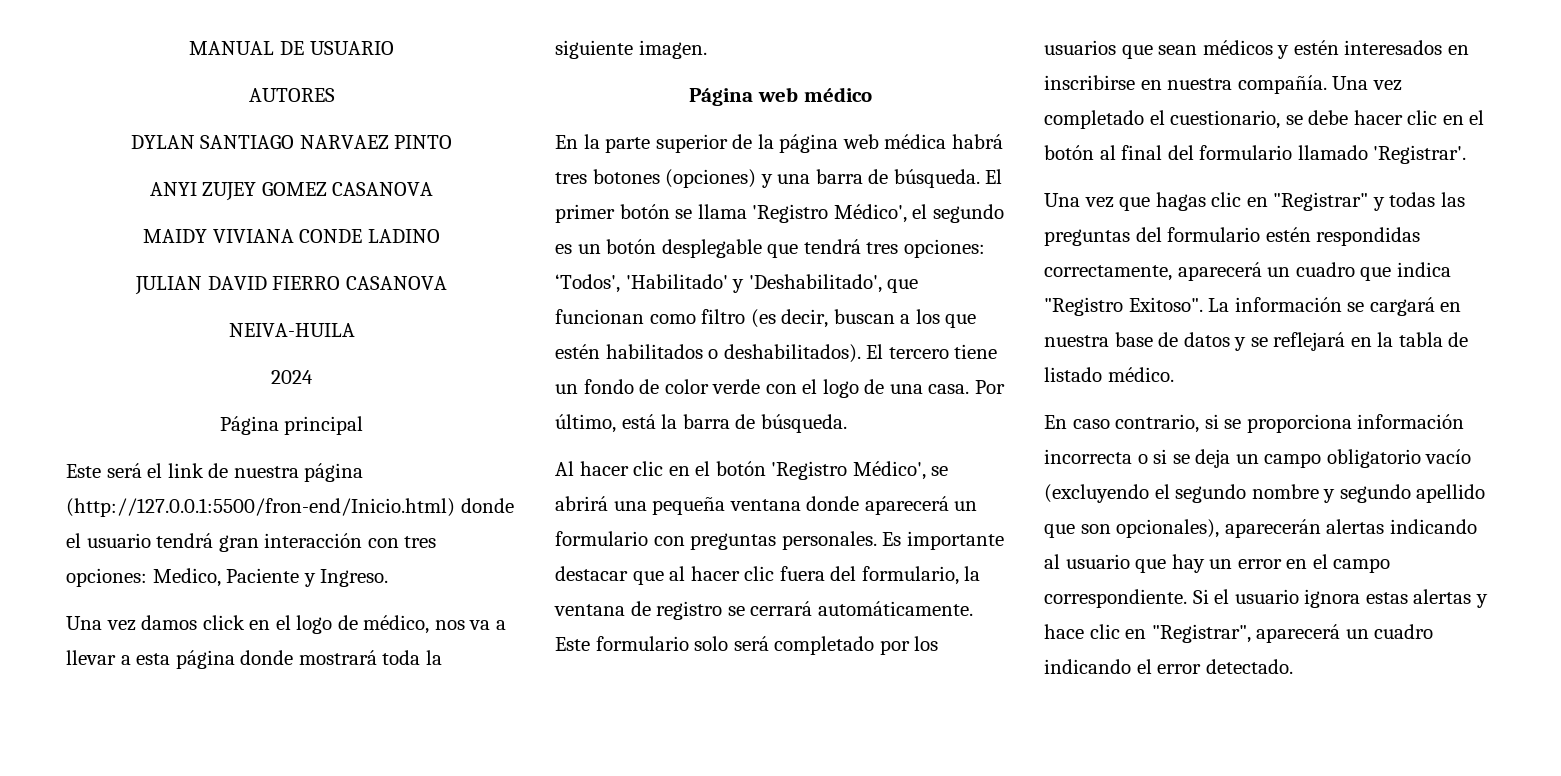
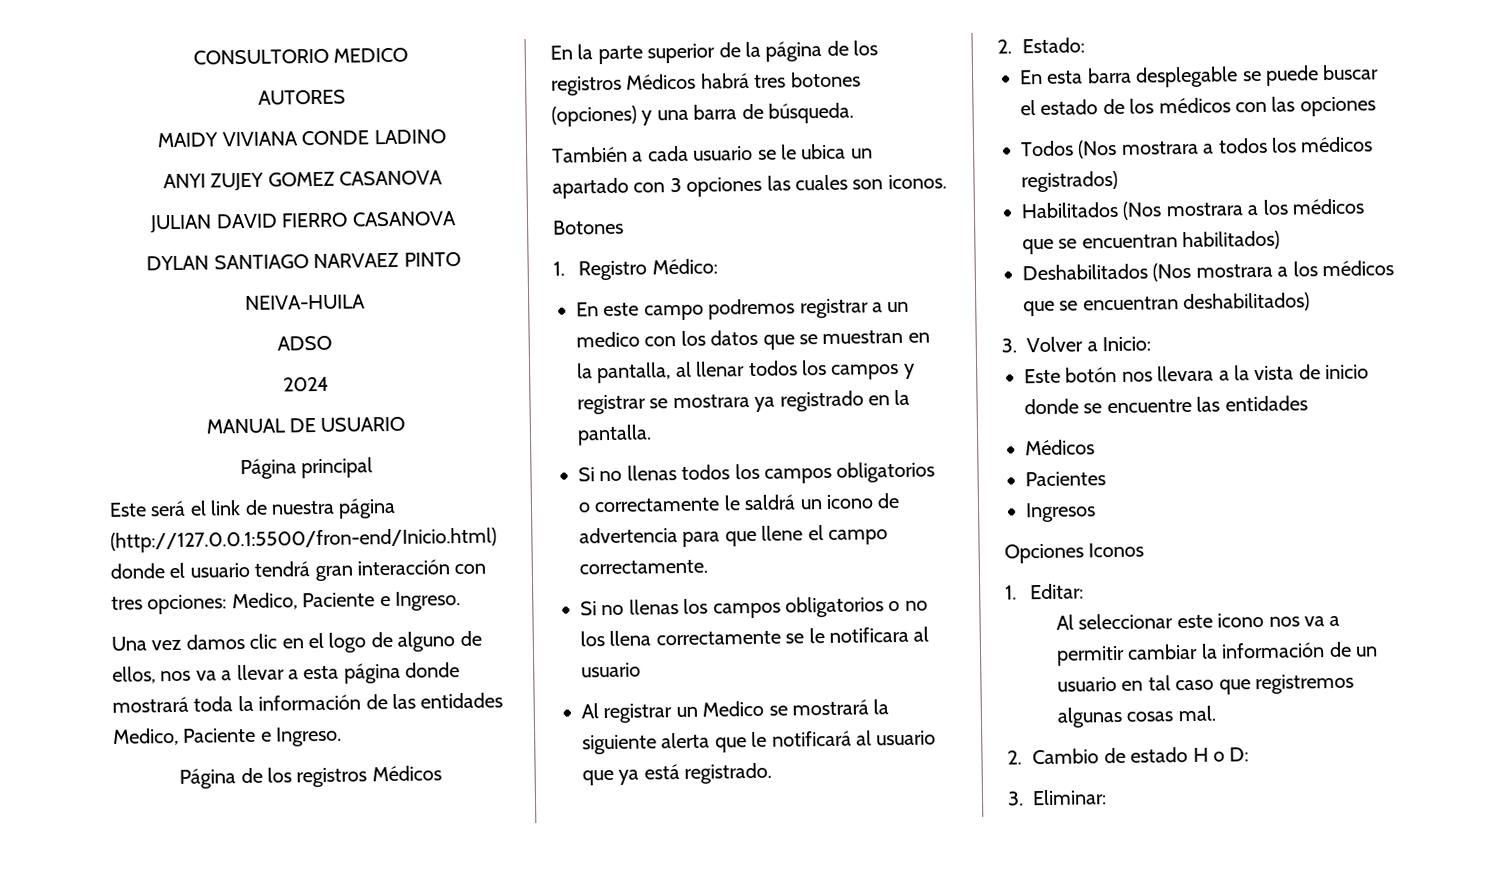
- MANUAL DE USUARIO
+ CONSULTORIO MEDICO
  AUTORES
+ MAIDY VIVIANA CONDE LADINO
+ ANYI ZUJEY GOMEZ CASANOVA
+ JULIAN DAVID FIERRO CASANOVA
  DYLAN SANTIAGO NARVAEZ PINTO
- ANYI ZUJEY GOMEZ CASANOVA
- MAIDY VIVIANA CONDE LADINO
- JULIAN DAVID FIERRO CASANOVA
+ ADSO
+ MANUAL DE USUARIO
- Este será el link de nuestra página (http://127.0.0.1:5500/fron-end/Inicio.html) donde el usuario tendrá gran interacción con tres opciones: Medico, Paciente y Ingreso.
+ Este será el link de nuestra página (http://127.0.0.1:5500/fron-end/Inicio.html) donde el usuario tendrá gran interacción con tres opciones: Medico, Paciente e Ingreso.
- Una vez damos click en el logo de médico, nos va a llevar a esta página donde mostrará toda la siguiente imagen.
- Página web médico
+ Una vez damos clic en el logo de alguno de ellos, nos va a llevar a esta página donde mostrará toda la información de las entidades Medico, Paciente e Ingreso.
+ Página de los registros Médicos
- En la parte superior de la página web médica habrá tres botones (opciones) y una barra de búsqueda. El primer botón se llama 'Registro Médico', el segundo es un botón desplegable que tendrá tres opciones: ‘Todos', 'Habilitado' y 'Deshabilitado', que funcionan como filtro (es decir, buscan a los que estén habilitados o deshabilitados). El tercero tiene un fondo de color verde con el logo de una casa. Por último, está la barra de búsqueda.
- Al hacer clic en el botón 'Registro Médico', se abrirá una pequeña ventana donde aparecerá un formulario con preguntas personales. Es importante destacar que al hacer clic fuera del formulario, la ventana de registro se cerrará automáticamente. Este formulario solo será completado por los usuarios que sean médicos y estén interesados en inscribirse en nuestra compañía. Una vez completado el cuestionario, se debe hacer clic en el botón al final del formulario llamado 'Registrar'.
- Una vez que hagas clic en "Registrar" y todas las preguntas del formulario estén respondidas correctamente, aparecerá un cuadro que indica "Registro Exitoso". La información se cargará en nuestra base de datos y se reflejará en la tabla de listado médico.
- En caso contrario, si se proporciona información incorrecta o si se deja un campo obligatorio vacío (excluyendo el segundo nombre y segundo apellido que son opcionales), aparecerán alertas indicando al usuario que hay un error en el campo correspondiente. Si el usuario ignora estas alertas y hace clic en "Registrar", aparecerá un cuadro indicando el error detectado.
+ En la parte superior de la página de los registros Médicos habrá tres botones (opciones) y una barra de búsqueda.
+ También a cada usuario se le ubica un apartado con 3 opciones las cuales son iconos.
+ Botones
+ 1. Registro Médico:
+ En este campo podremos registrar a un medico con los datos que se muestran en la pantalla, al llenar todos los campos y registrar se mostrara ya registrado en la pantalla.
+ Si no llenas todos los campos obligatorios o correctamente le saldrá un icono de advertencia para que llene el campo correctamente.
+ Si no llenas los campos obligatorios o no los llena correctamente se le notificara al usuario
+ Al registrar un Medico se mostrará la siguiente alerta que le notificará al usuario que ya está registrado.
+ 2. Estado:
+ En esta barra desplegable se puede buscar el estado de los médicos con las opciones
+ Todos (Nos mostrara a todos los médicos registrados)
+ Habilitados (Nos mostrara a los médicos que se encuentran habilitados)
+ Deshabilitados (Nos mostrara a los médicos que se encuentran deshabilitados)
+ 3. Volver a Inicio:
+ Este botón nos llevara a la vista de inicio donde se encuentre las entidades
+ Médicos
+ Pacientes
+ Ingresos
+ Opciones Iconos
+ 1. Editar:
+ Al seleccionar este icono nos va a permitir cambiar la información de un usuario en tal caso que registremos algunas cosas mal.
+ 2. Cambio de estado H o D:
+ 3. Eliminar:

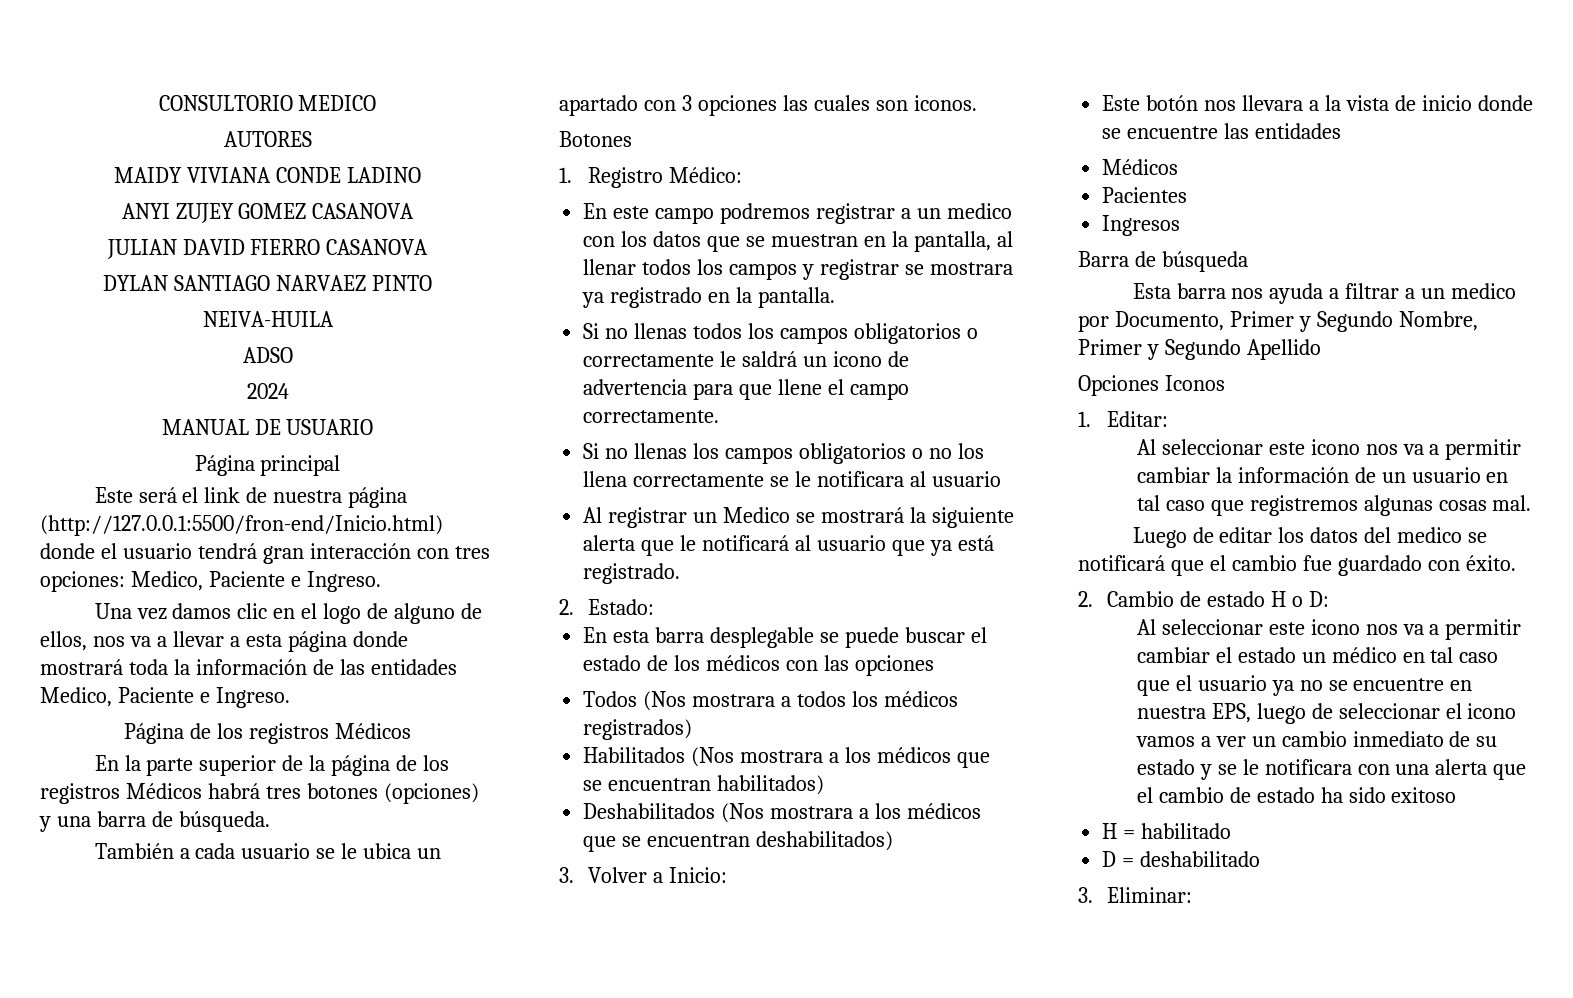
+ Barra de búsqueda
+ Esta barra nos ayuda a filtrar a un medico por Documento, Primer y Segundo Nombre, Primer y Segundo Apellido
+ Luego de editar los datos del medico se notificará que el cambio fue guardado con éxito.
+ Al seleccionar este icono nos va a permitir cambiar el estado un médico en tal caso que el usuario ya no se encuentre en nuestra EPS, luego de seleccionar el icono vamos a ver un cambio inmediato de su estado y se le notificara con una alerta que el cambio de estado ha sido exitoso
+ H = habilitado
+ D = deshabilitado

